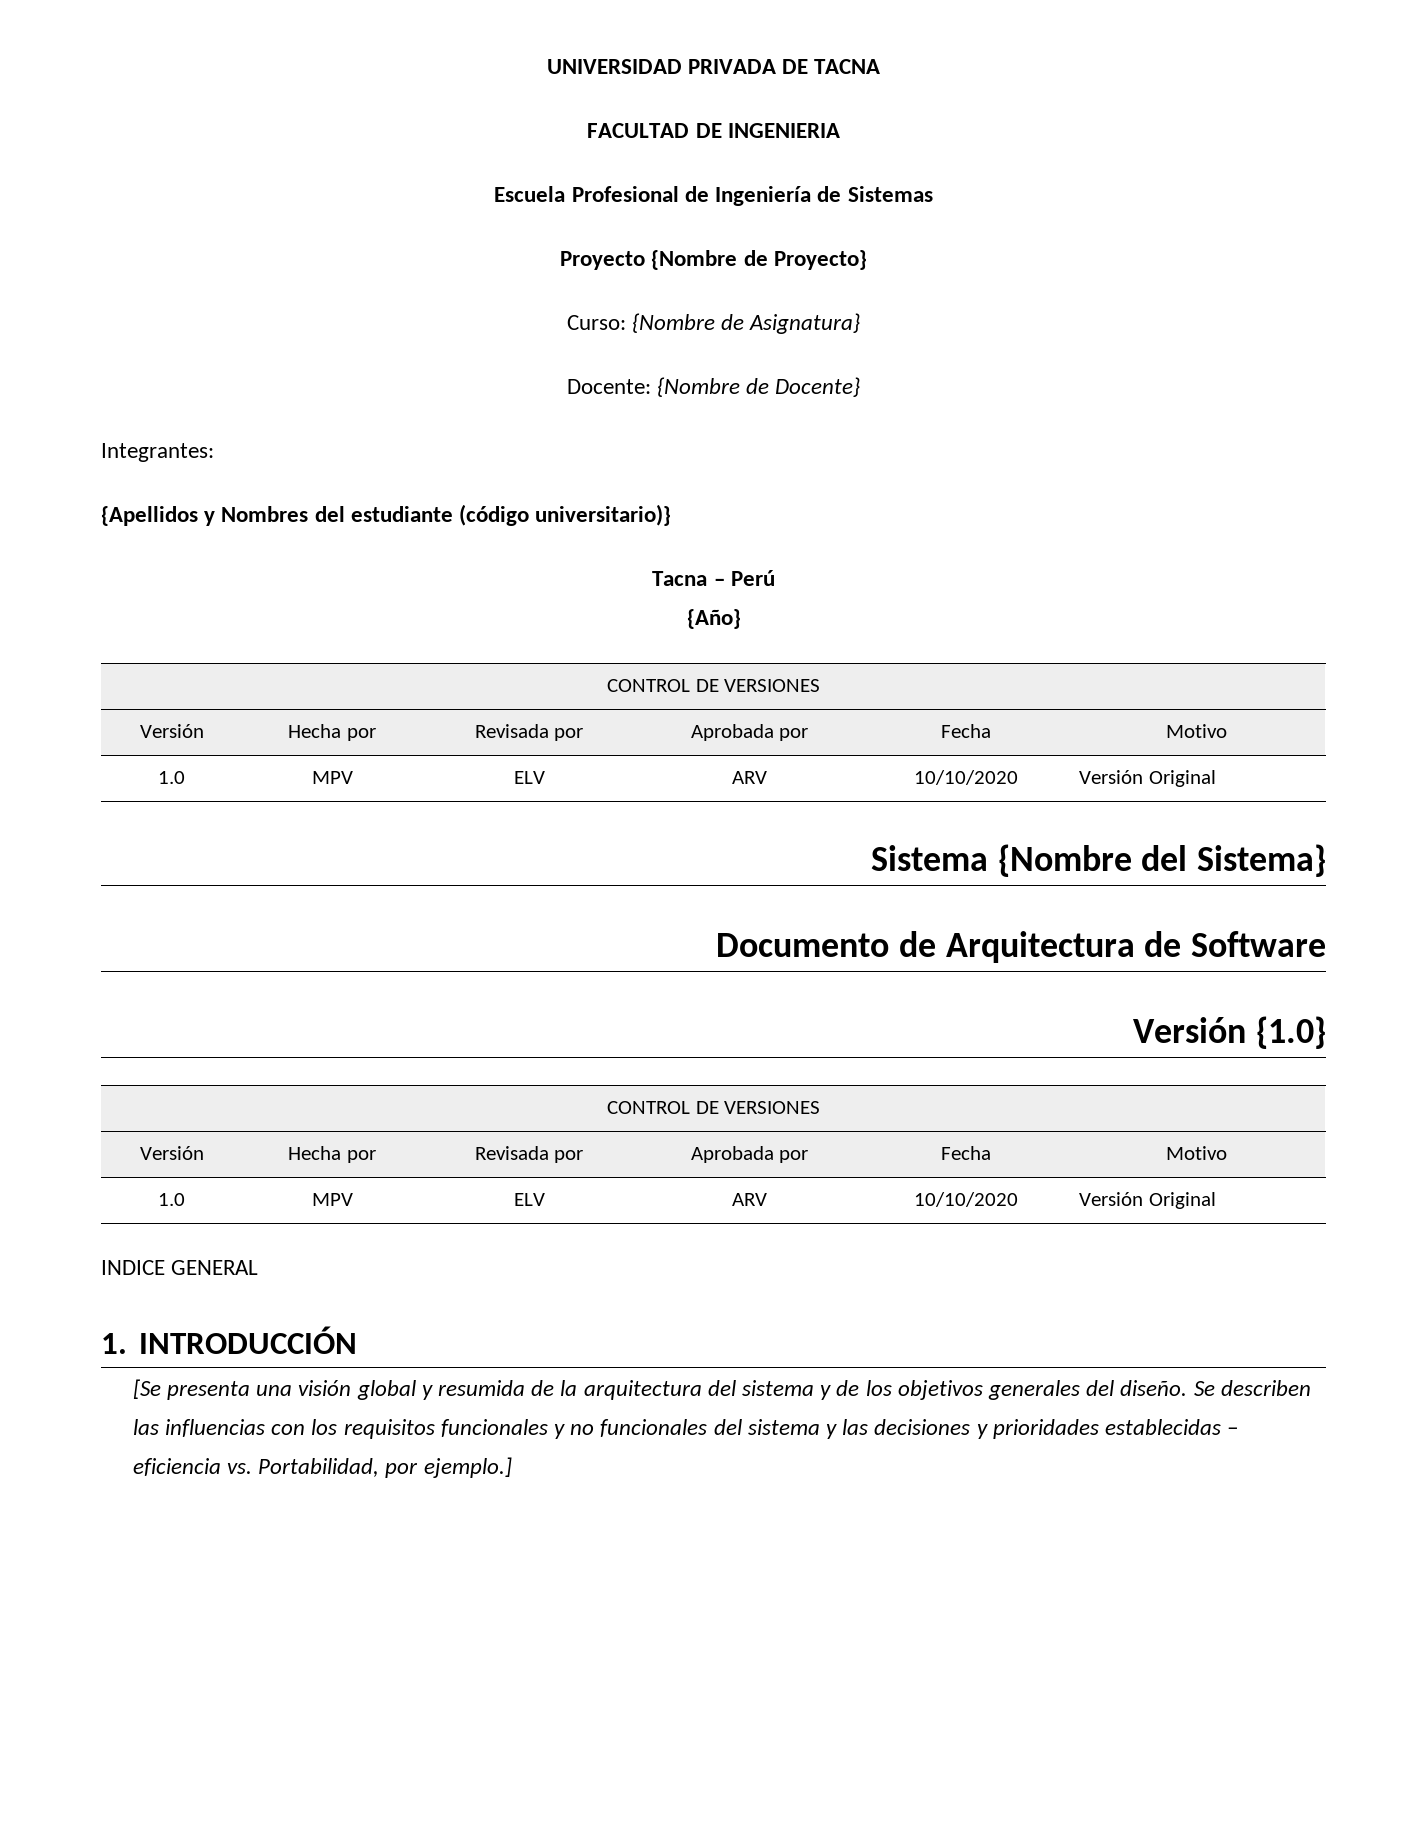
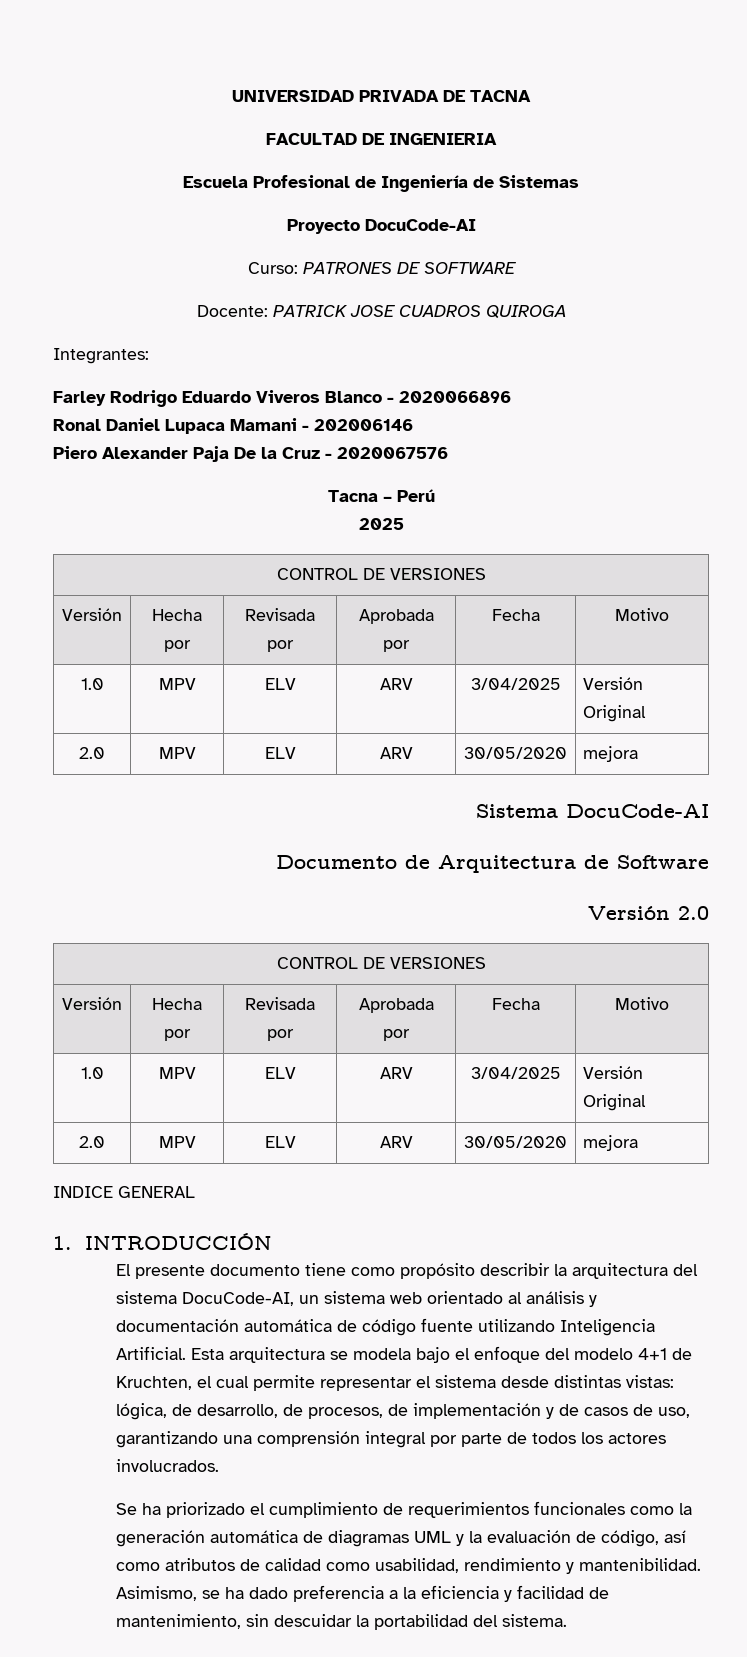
- Proyecto {Nombre de Proyecto}
- Curso: {Nombre de Asignatura}
- Docente: {Nombre de Docente}
+ Proyecto DocuCode-AI
+ Curso: PATRONES DE SOFTWARE
+ Docente: PATRICK JOSE CUADROS QUIROGA
  Integrantes:
- {Apellidos y Nombres del estudiante (código universitario)}
+ Farley Rodrigo Eduardo Viveros Blanco - 2020066896
+ Ronal Daniel Lupaca Mamani - 202006146
+ Piero Alexander Paja De la Cruz - 2020067576
- {Año}
+ 2025
  CONTROL DE VERSIONES
  Versión | Hecha por | Revisada por | Aprobada por | Fecha | Motivo
- 1.0 | MPV | ELV | ARV | 10/10/2020 | Versión Original
- Sistema {Nombre del Sistema}
+ 1.0 | MPV | ELV | ARV | 3/04/2025 | Versión Original
+ 2.0 | MPV | ELV | ARV | 30/05/2020 | mejora
+ Sistema DocuCode-AI
- Versión {1.0}
+ Versión 2.0
  CONTROL DE VERSIONES
  Versión | Hecha por | Revisada por | Aprobada por | Fecha | Motivo
- 1.0 | MPV | ELV | ARV | 10/10/2020 | Versión Original
+ 1.0 | MPV | ELV | ARV | 3/04/2025 | Versión Original
+ 2.0 | MPV | ELV | ARV | 30/05/2020 | mejora
  INDICE GENERAL
  1. INTRODUCCIÓN
- [Se presenta una visión global y resumida de la arquitectura del sistema y de los objetivos generales del diseño. Se describen las influencias con los requisitos funcionales y no funcionales del sistema y las decisiones y prioridades establecidas – eficiencia vs. Portabilidad, por ejemplo.]
+ El presente documento tiene como propósito describir la arquitectura del sistema DocuCode-AI, un sistema web orientado al análisis y documentación automática de código fuente utilizando Inteligencia Artificial. Esta arquitectura se modela bajo el enfoque del modelo 4+1 de Kruchten, el cual permite representar el sistema desde distintas vistas: lógica, de desarrollo, de procesos, de implementación y de casos de uso, garantizando una comprensión integral por parte de todos los actores involucrados.
+ Se ha priorizado el cumplimiento de requerimientos funcionales como la generación automática de diagramas UML y la evaluación de código, así como atributos de calidad como usabilidad, rendimiento y mantenibilidad. Asimismo, se ha dado preferencia a la eficiencia y facilidad de mantenimiento, sin descuidar la portabilidad del sistema.

